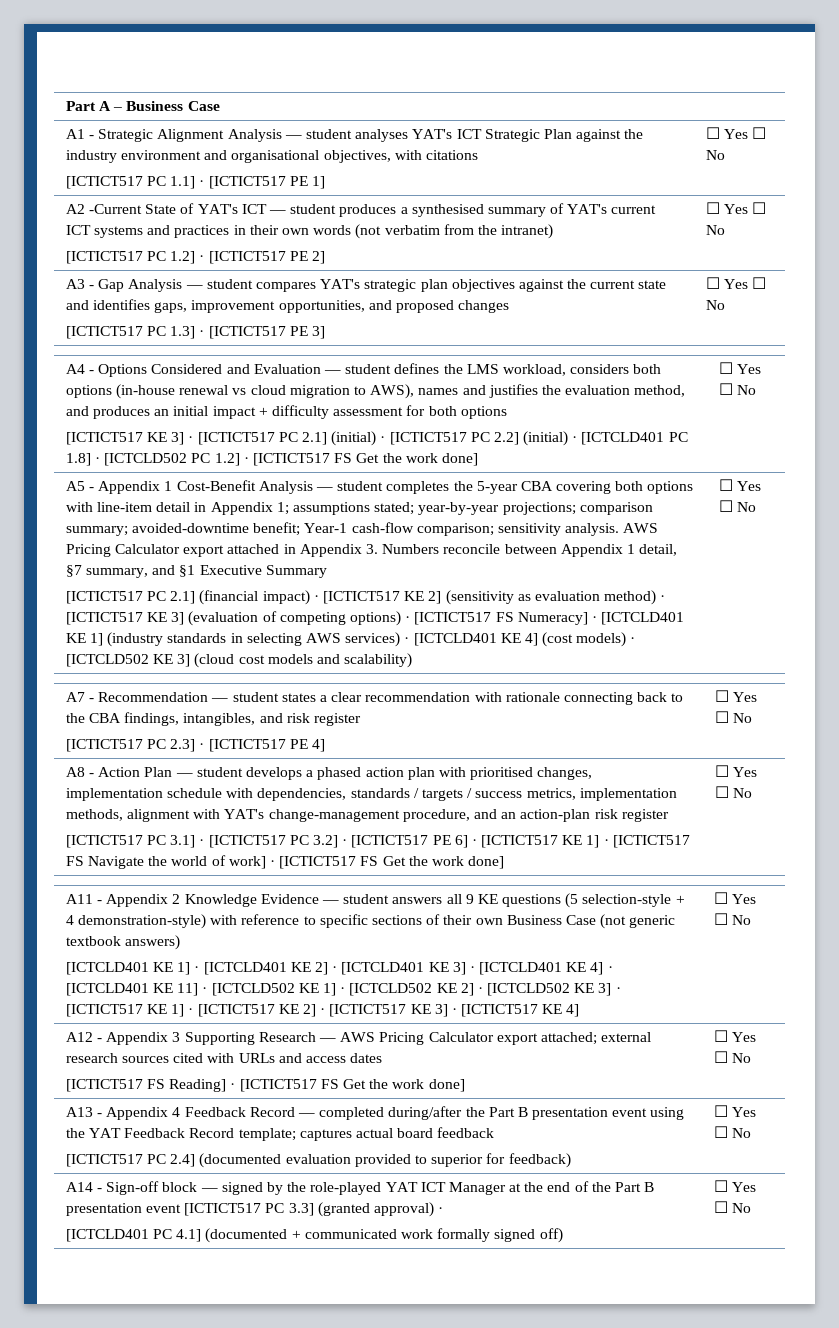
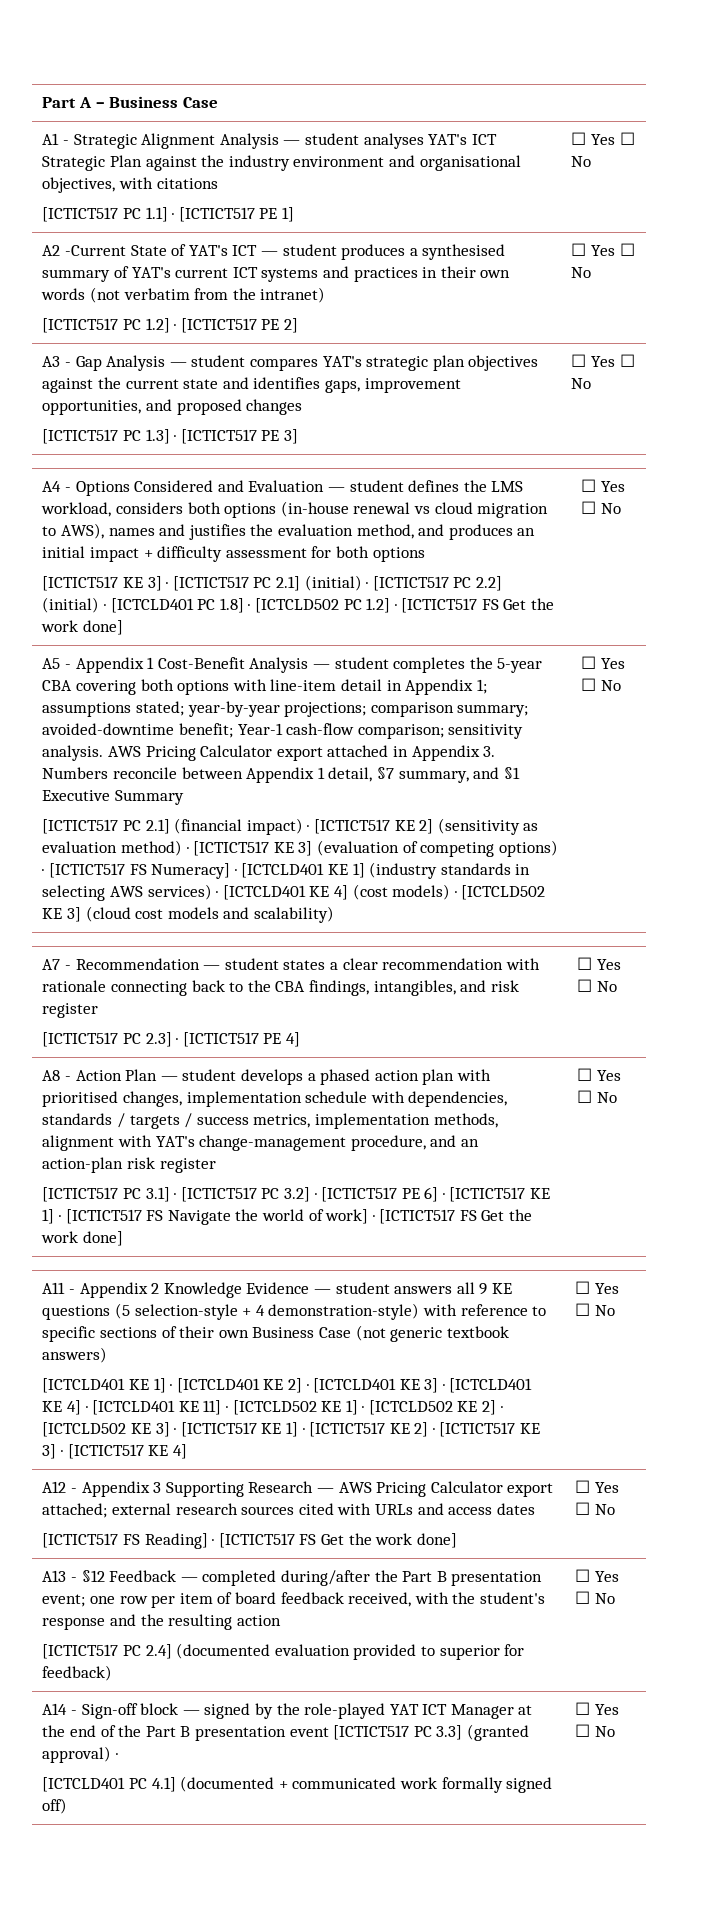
- A13 - Appendix 4 Feedback Record — completed during/after the Part B presentation event using the YAT Feedback Record template; captures actual board feedback
+ A13 - §12 Feedback — completed during/after the Part B presentation event; one row per item of board feedback received, with the student's response and the resulting action

